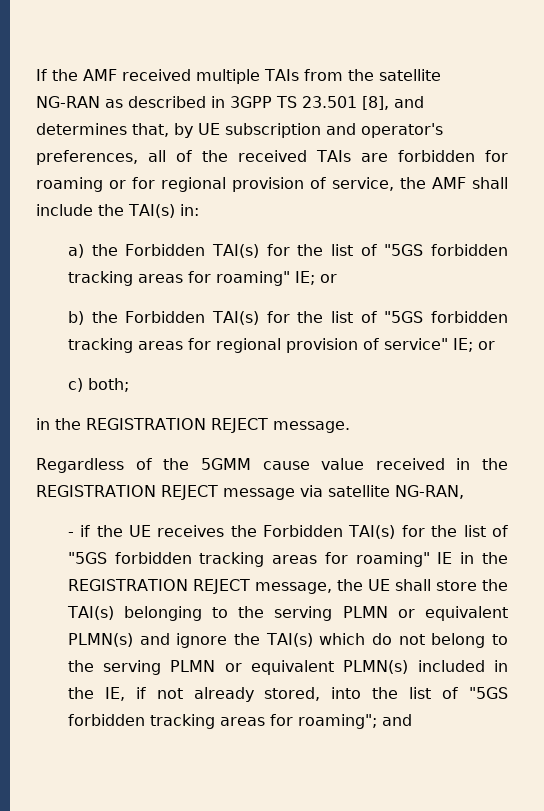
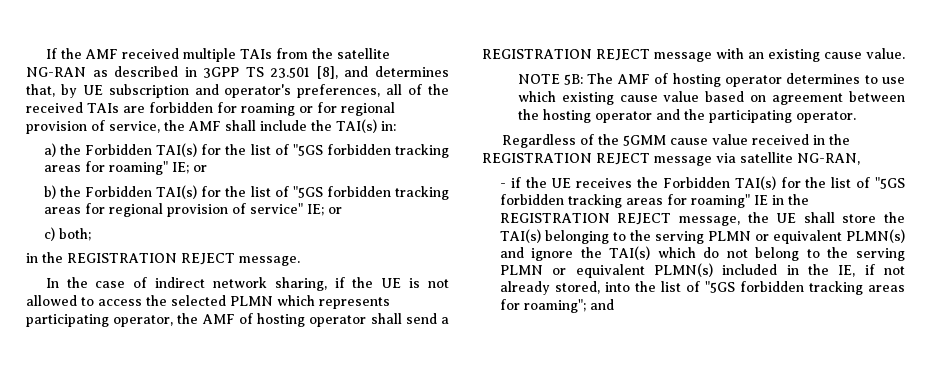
+ In the case of indirect network sharing, if the UE is not allowed to access the selected PLMN which represents participating operator, the AMF of hosting operator shall send a REGISTRATION REJECT message with an existing cause value.
+ NOTE 5B: The AMF of hosting operator determines to use which existing cause value based on agreement between the hosting operator and the participating operator.

